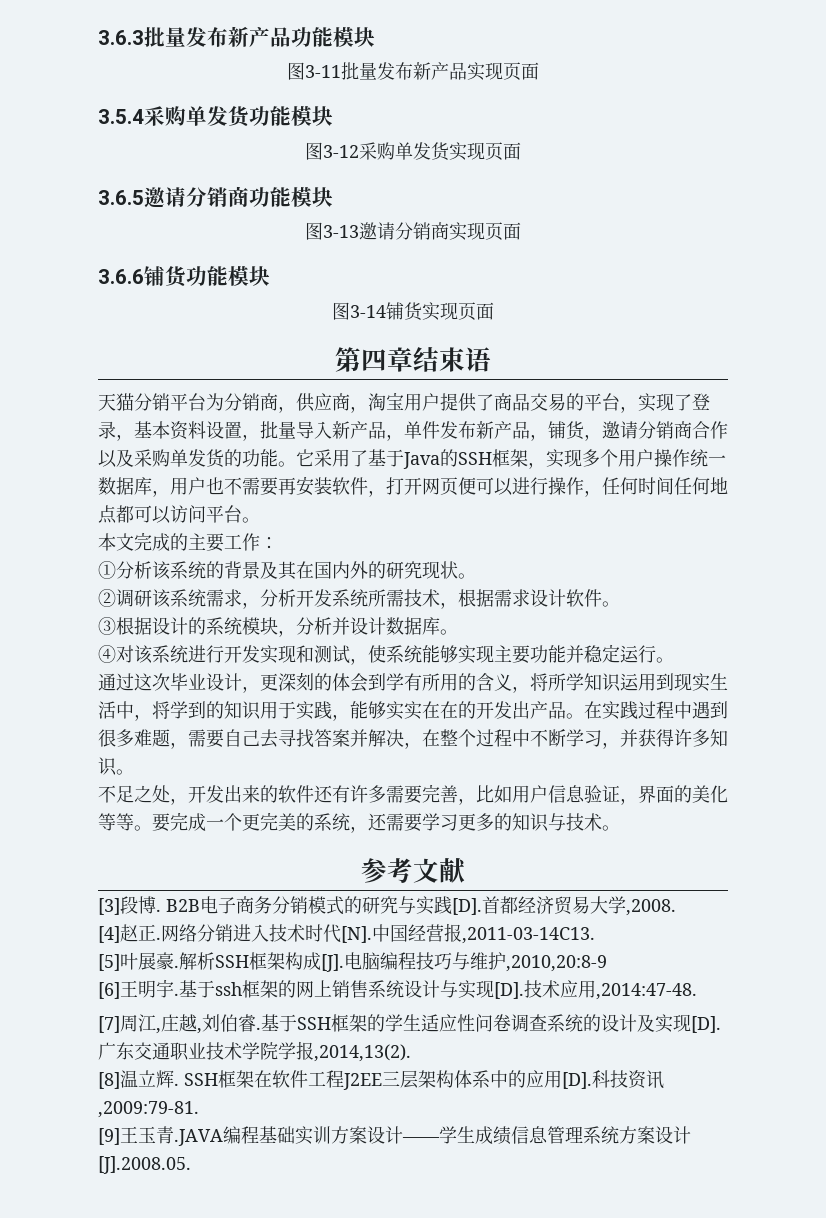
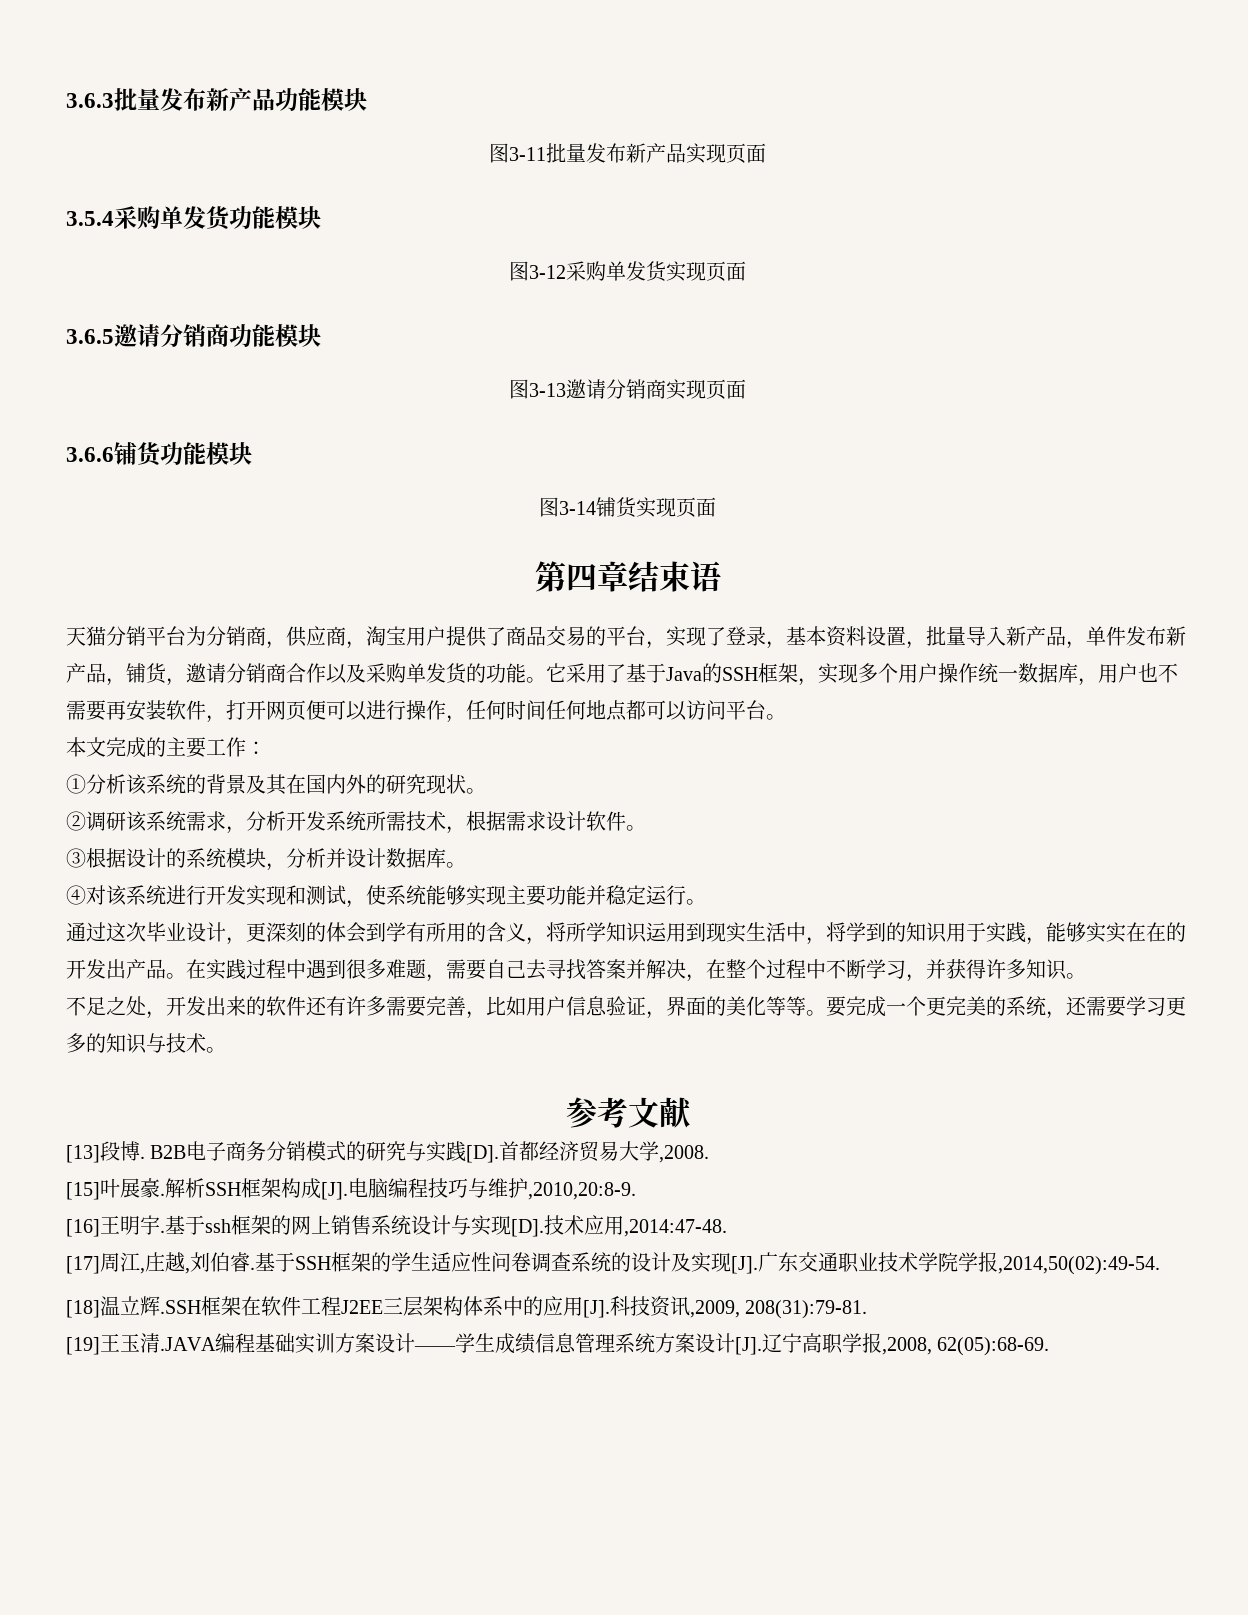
- [3]段博.
+ [13]段博.
- [4]赵正.网络分销进入技术时代[N].中国经营报,2011-03-14C13.
- [5]叶展豪.
+ [15]叶展豪.
- 解析SSH框架构成[J].电脑编程技巧与维护,2010,20:8-9
- [6]王明宇.
+ 解析SSH框架构成[J].电脑编程技巧与维护,2010,20:8-9.
+ [16]王明宇.
- [7]周江,庄越,刘伯睿.
+ [17]周江,庄越,刘伯睿.
- 基于SSH框架的学生适应性问卷调查系统的设计及实现[D].广东交通职业技术学院学报,2014,13(2).
- [8]温立辉. SSH框架在软件工程J2EE三层架构体系中的应用[D].科技资讯,2009:79-81.
- [9]王玉青.JAVA编程基础实训方案设计——学生成绩信息管理系统方案设计[J].2008.05.
+ 基于SSH框架的学生适应性问卷调查系统的设计及实现[J].广东交通职业技术学院学报,2014,50(02):49-54.
+ [18]温立辉.SSH框架在软件工程J2EE三层架构体系中的应用[J].科技资讯,2009, 208(31):79-81.
+ [19]王玉清.JAVA编程基础实训方案设计——学生成绩信息管理系统方案设计[J].辽宁高职学报,2008, 62(05):68-69.

